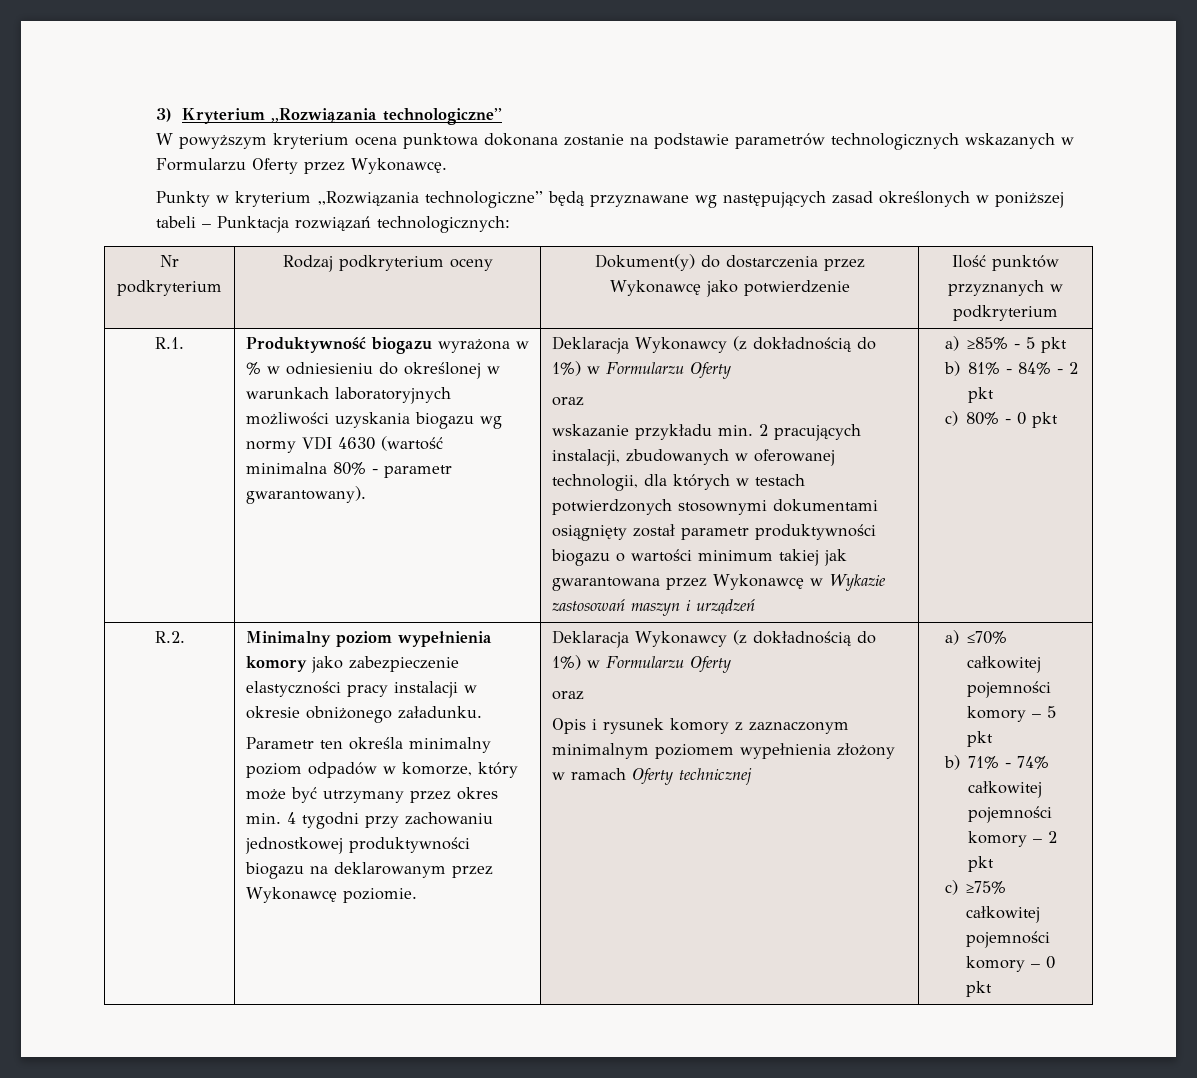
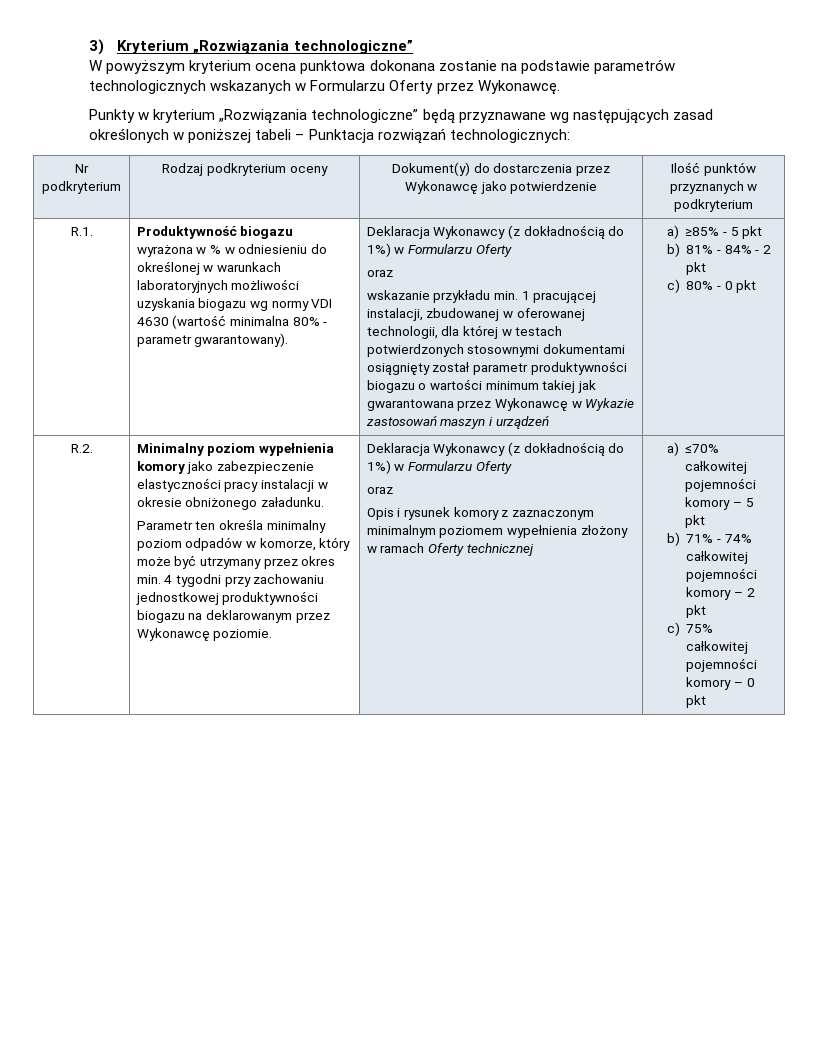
- wskazanie przykładu min. 2 pracujących instalacji, zbudowanych w oferowanej technologii, dla których w testach potwierdzonych stosownymi dokumentami osiągnięty został parametr produktywności biogazu o wartości minimum takiej jak gwarantowana przez Wykonawcę w Wykazie zastosowań maszyn i urządzeń
+ wskazanie przykładu min. 1 pracującej instalacji, zbudowanej w oferowanej technologii, dla której w testach potwierdzonych stosownymi dokumentami osiągnięty został parametr produktywności biogazu o wartości minimum takiej jak gwarantowana przez Wykonawcę w Wykazie zastosowań maszyn i urządzeń
- c) ≥75% całkowitej pojemności komory – 0 pkt
+ c) 75% całkowitej pojemności komory – 0 pkt

